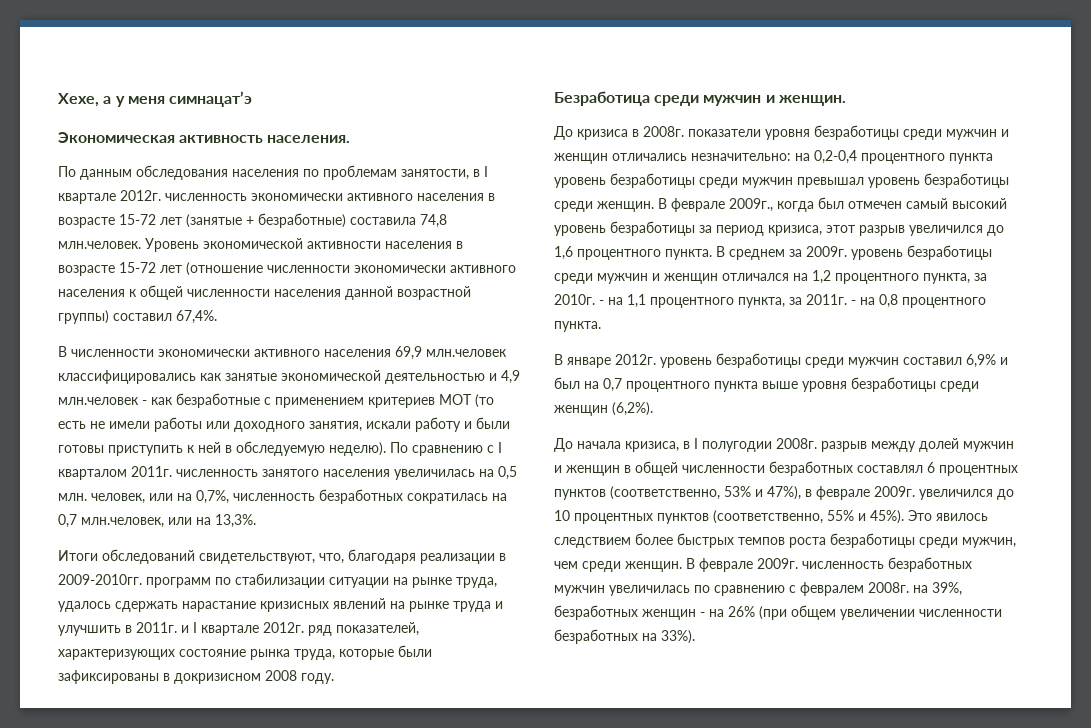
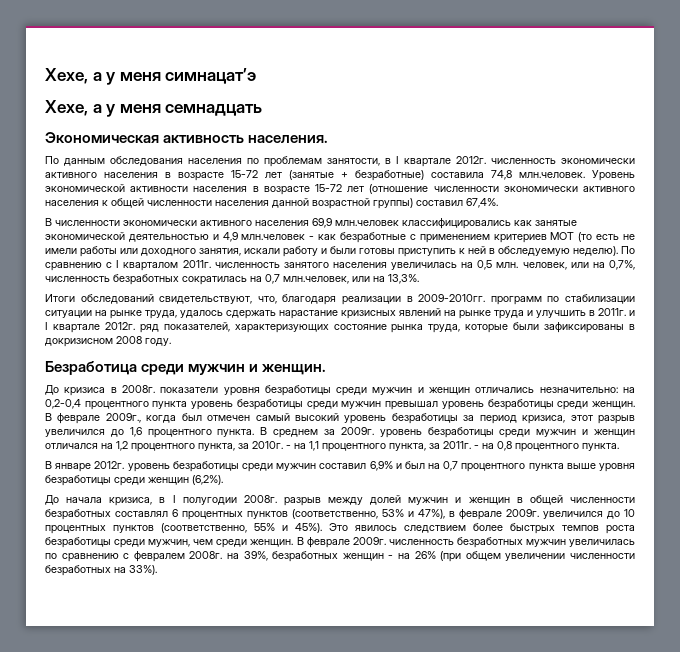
+ Хехе, а у меня семнадцать

